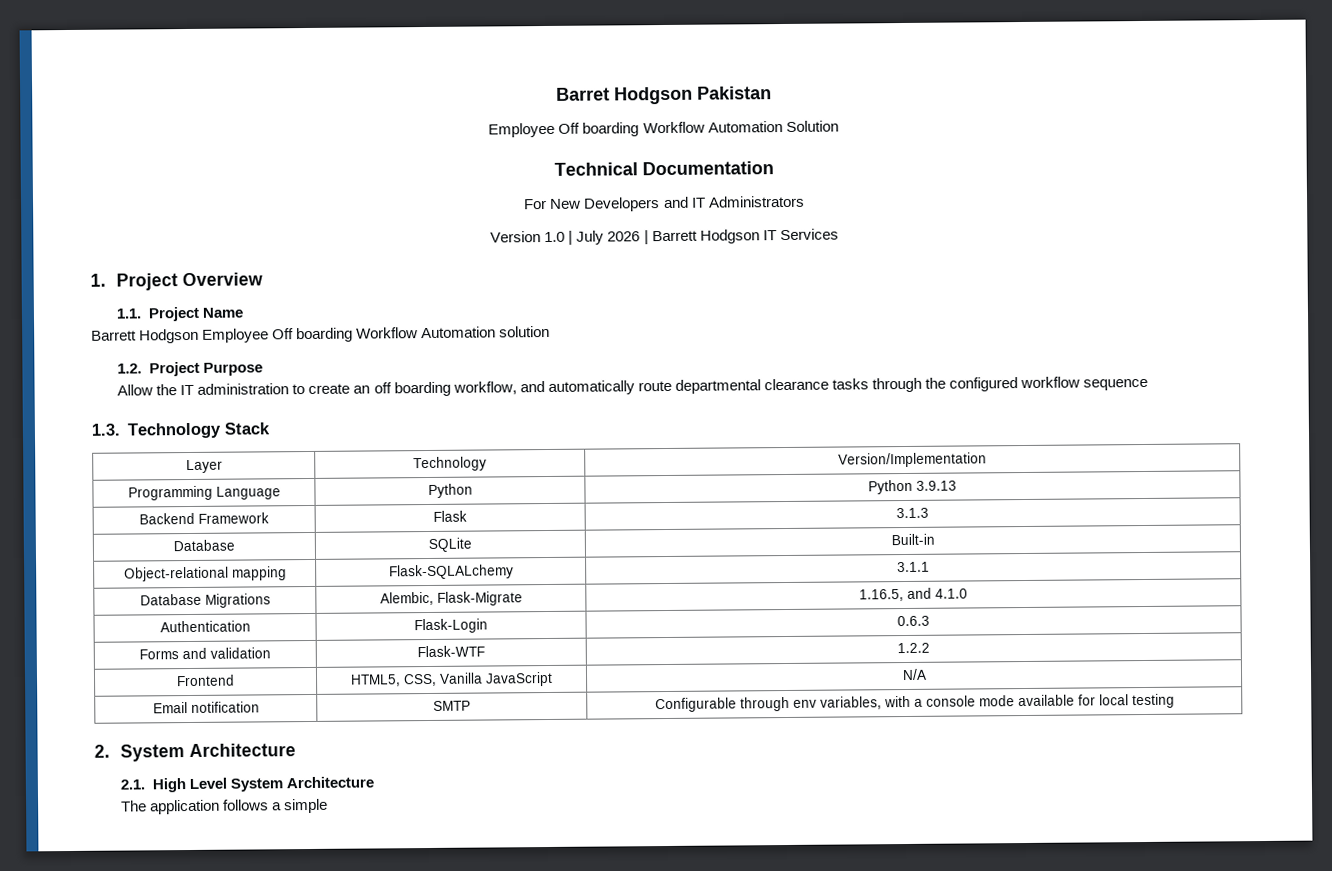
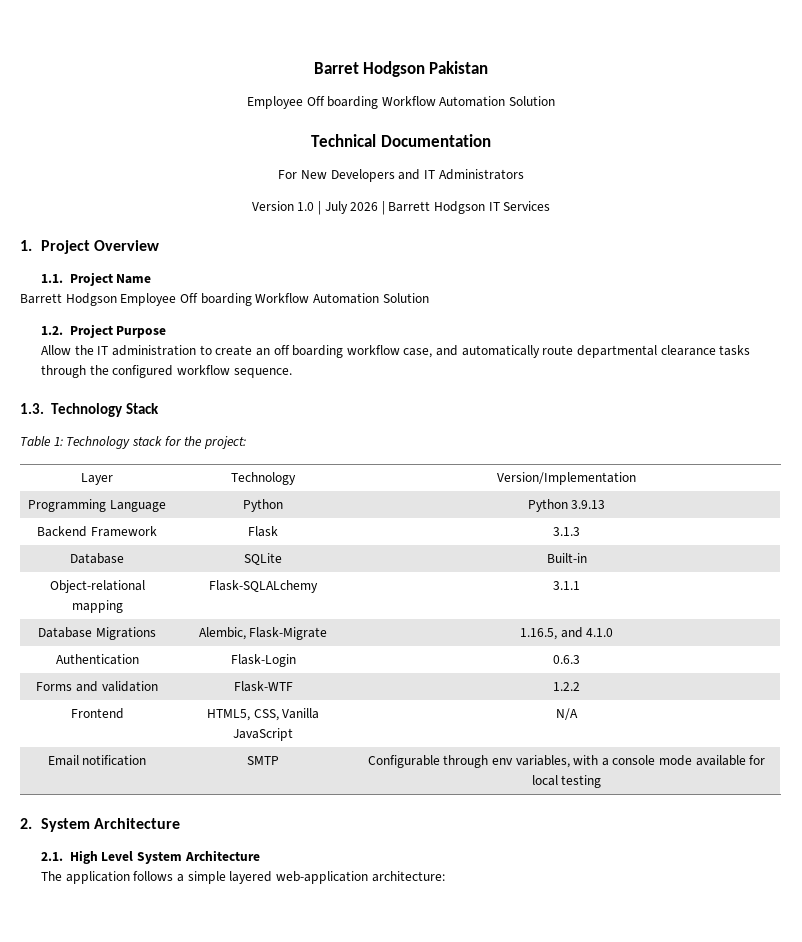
- Barrett Hodgson Employee Off boarding Workflow Automation solution
+ Barrett Hodgson Employee Off boarding Workflow Automation Solution
- Allow the IT administration to create an off boarding workflow, and automatically route departmental clearance tasks through the configured workflow sequence
+ Allow the IT administration to create an off boarding workflow case, and automatically route departmental clearance tasks through the configured workflow sequence.
+ Table 1: Technology stack for the project:
- The application follows a simple
+ The application follows a simple layered web-application architecture:

